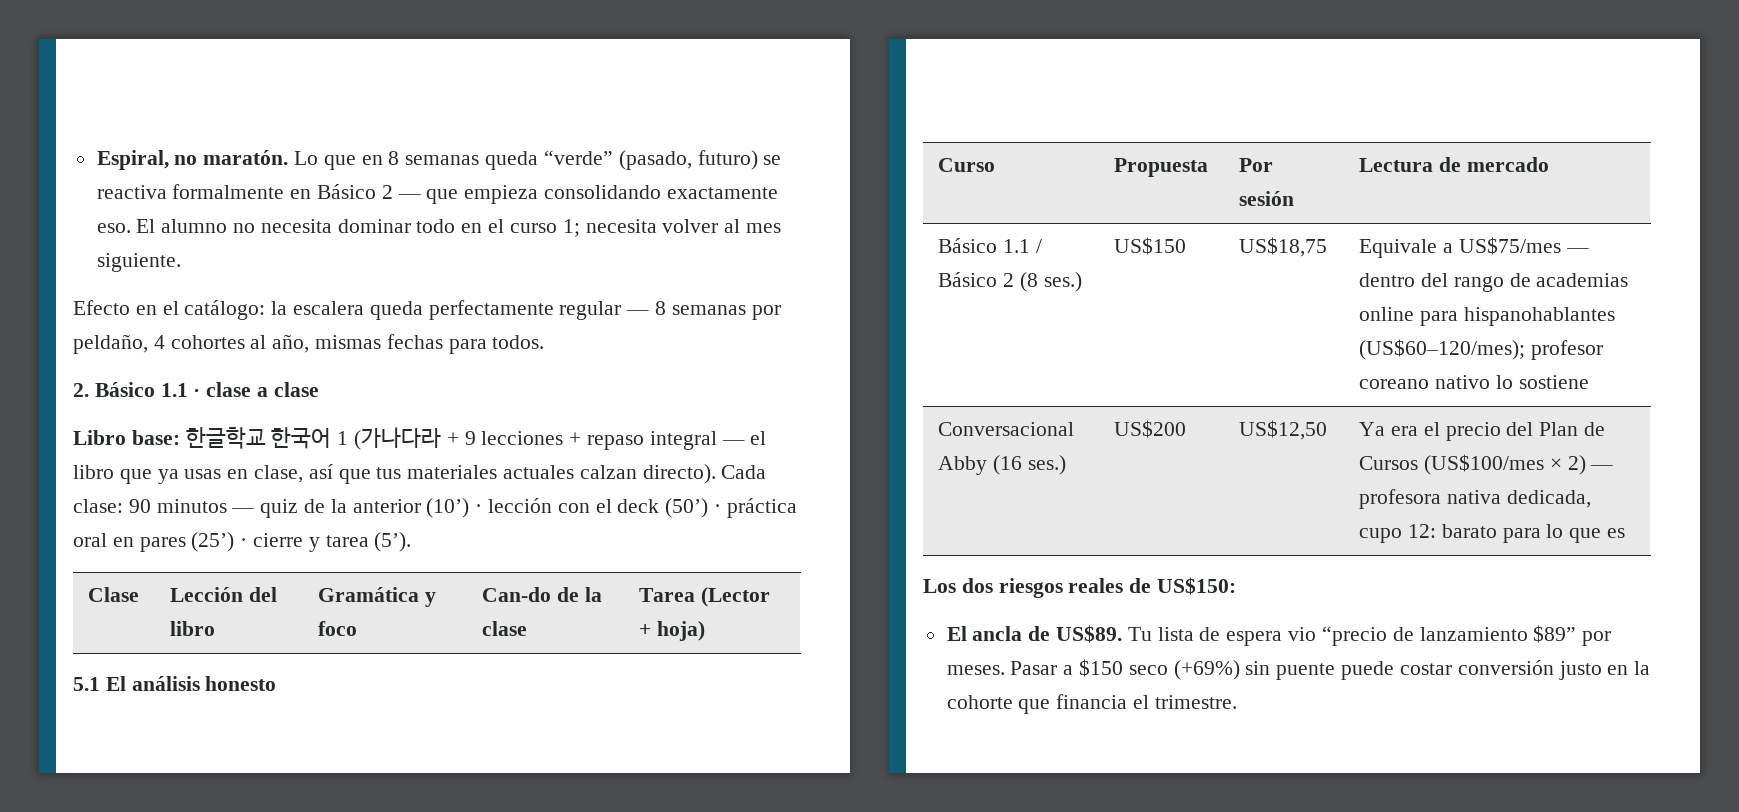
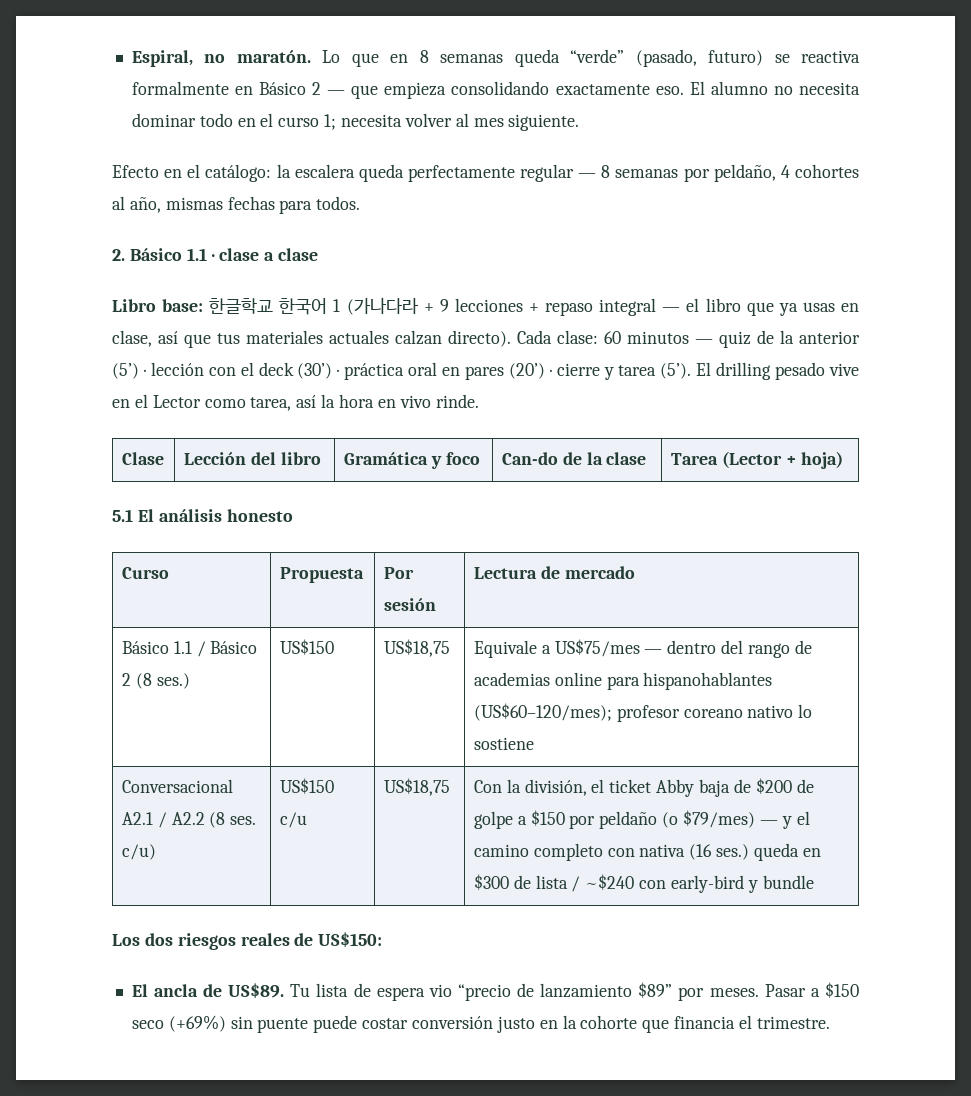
- Cada clase: 90 minutos — quiz de la anterior (10’) · lección con el deck (50’) · práctica oral en pares (25’) · cierre y tarea (5’).
+ Cada clase: 60 minutos — quiz de la anterior (5’) · lección con el deck (30’) · práctica oral en pares (20’) · cierre y tarea (5’). El drilling pesado vive en el Lector como tarea, así la hora en vivo rinde.
- Conversacional Abby (16 ses.) | US$200 | US$12,50 | Ya era el precio del Plan de Cursos (US$100/mes × 2) — profesora nativa dedicada, cupo 12: barato para lo que es
+ Conversacional A2.1 / A2.2 (8 ses. c/u) | US$150 c/u | US$18,75 | Con la división, el ticket Abby baja de $200 de golpe a $150 por peldaño (o $79/mes) — y el camino completo con nativa (16 ses.) queda en $300 de lista / ~$240 con early-bird y bundle

